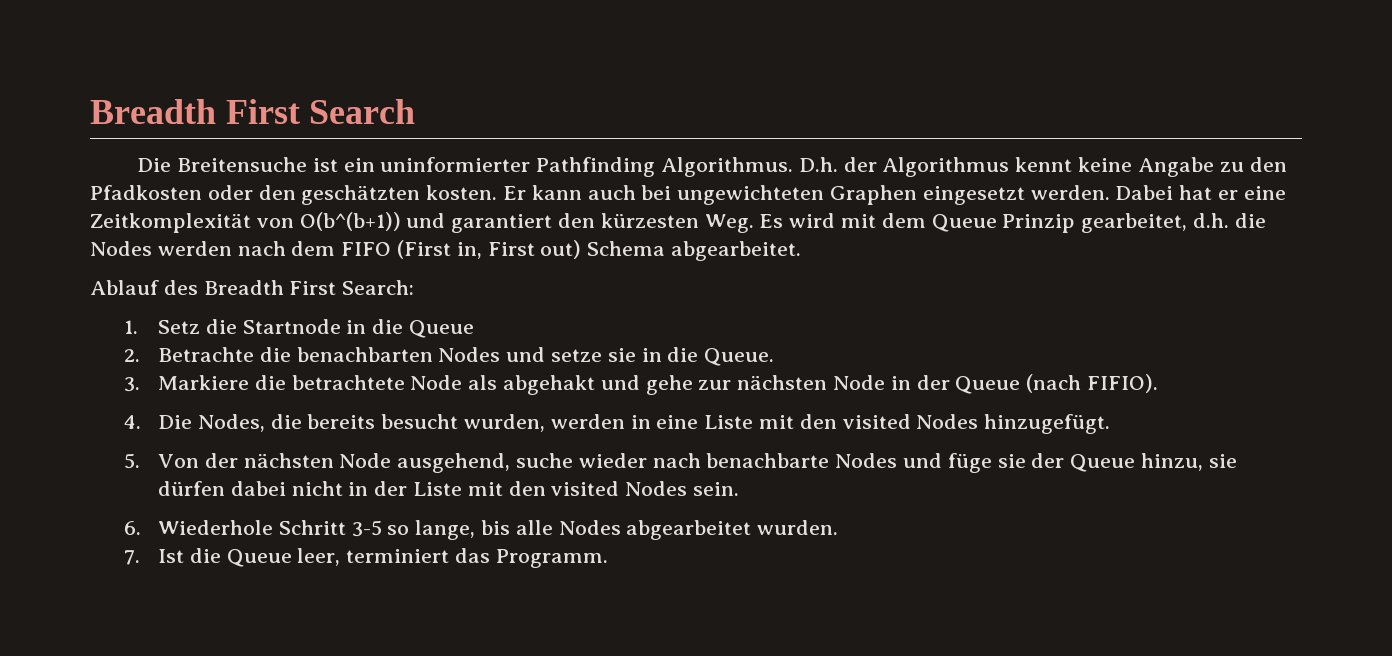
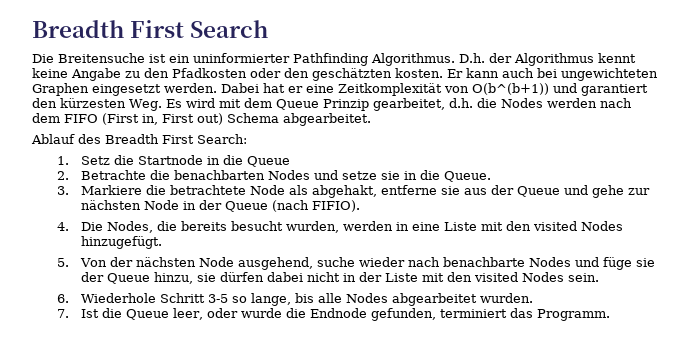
- 3. Markiere die betrachtete Node als abgehakt und gehe zur nächsten Node in der Queue (nach FIFIO).
+ 3. Markiere die betrachtete Node als abgehakt, entferne sie aus der Queue und gehe zur nächsten Node in der Queue (nach FIFIO).
- 7. Ist die Queue leer, terminiert das Programm.
+ 7. Ist die Queue leer, oder wurde die Endnode gefunden, terminiert das Programm.

